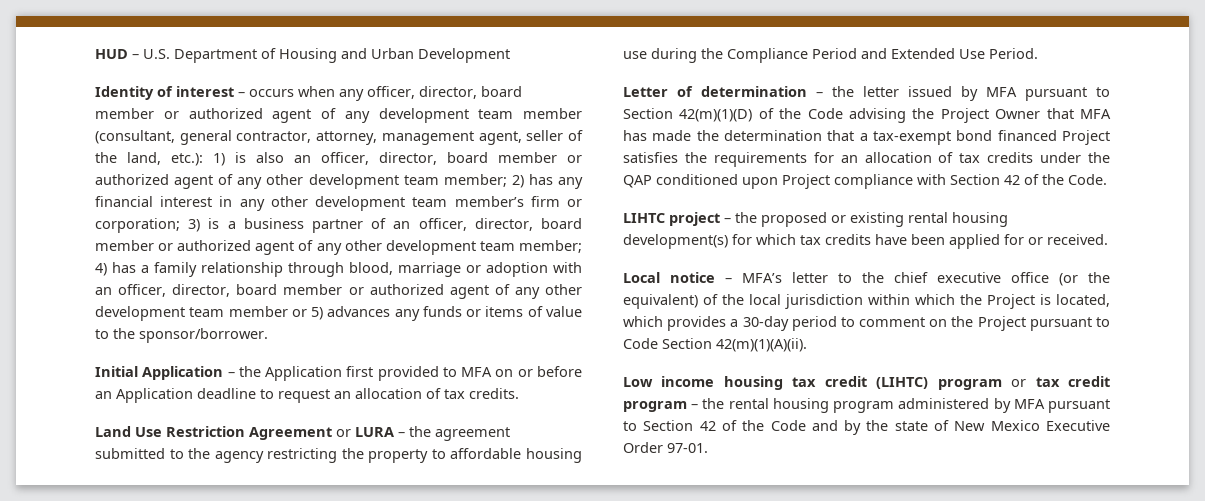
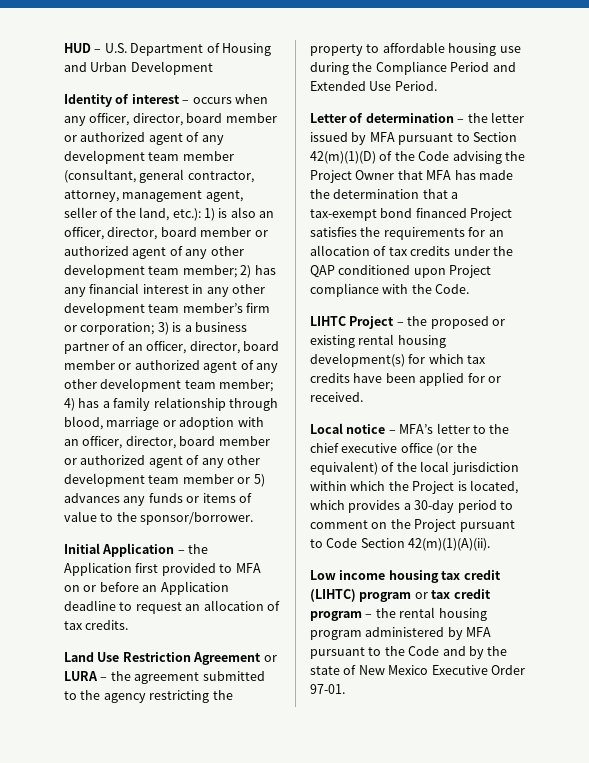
- Letter of determination – the letter issued by MFA pursuant to Section 42(m)(1)(D) of the Code advising the Project Owner that MFA has made the determination that a tax-exempt bond financed Project satisfies the requirements for an allocation of tax credits under the QAP conditioned upon Project compliance with Section 42 of the Code.
+ Letter of determination – the letter issued by MFA pursuant to Section 42(m)(1)(D) of the Code advising the Project Owner that MFA has made the determination that a tax-exempt bond financed Project satisfies the requirements for an allocation of tax credits under the QAP conditioned upon Project compliance with the Code.
- LIHTC project – the proposed or existing rental housing development(s) for which tax credits have been applied for or received.
+ LIHTC Project – the proposed or existing rental housing development(s) for which tax credits have been applied for or received.
- Low income housing tax credit (LIHTC) program or tax credit program – the rental housing program administered by MFA pursuant to Section 42 of the Code and by the state of New Mexico Executive Order 97-01.
+ Low income housing tax credit (LIHTC) program or tax credit program – the rental housing program administered by MFA pursuant to the Code and by the state of New Mexico Executive Order 97-01.

